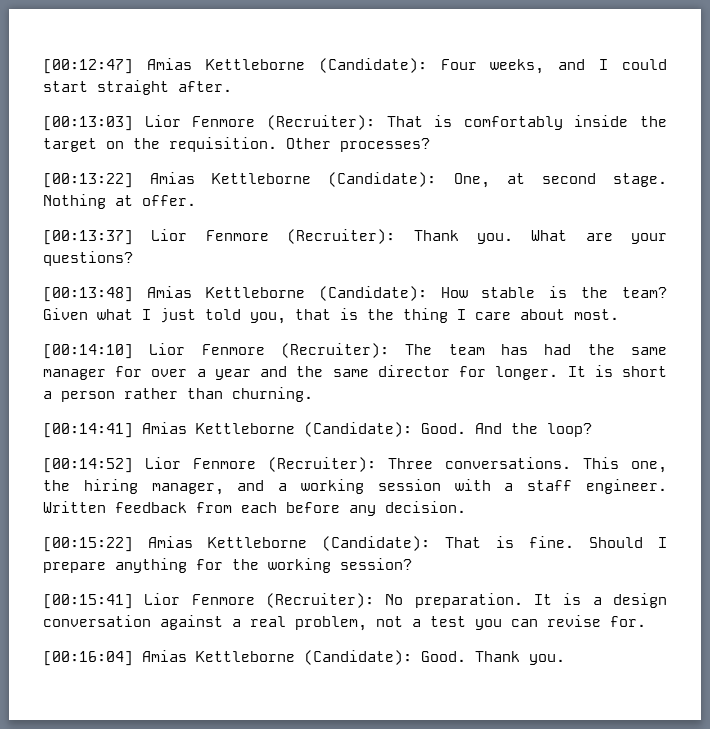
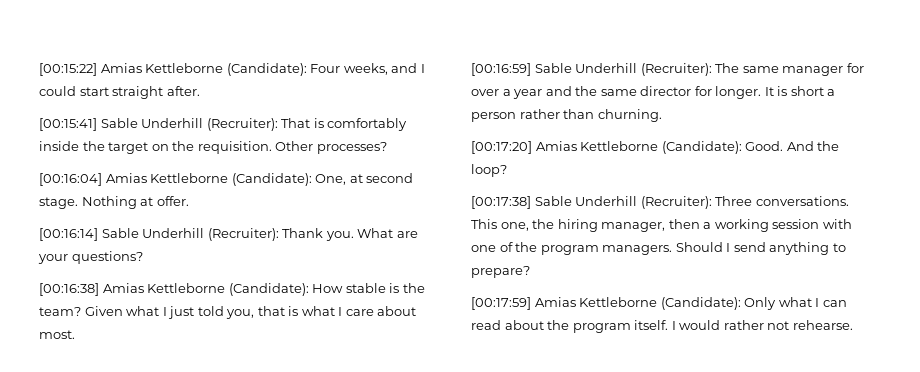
- [00:12:47] Amias Kettleborne (Candidate): Four weeks, and I could start straight after.
+ [00:15:22] Amias Kettleborne (Candidate): Four weeks, and I could start straight after.
- [00:13:03] Lior Fenmore (Recruiter): That is comfortably inside the target on the requisition.
+ [00:15:41] Sable Underhill (Recruiter): That is comfortably inside the target on the requisition.
- [00:13:22] Amias Kettleborne (Candidate): One, at second stage.
+ [00:16:04] Amias Kettleborne (Candidate): One, at second stage.
- [00:13:37] Lior Fenmore (Recruiter): Thank you.
+ [00:16:14] Sable Underhill (Recruiter): Thank you.
- [00:13:48] Amias Kettleborne (Candidate): How stable is the team?
+ [00:16:38] Amias Kettleborne (Candidate): How stable is the team?
- Given what I just told you, that is the thing I care about most.
+ Given what I just told you, that is what I care about most.
- [00:14:10] Lior Fenmore (Recruiter): The team has had the same manager for over a year and the same director for longer.
+ [00:16:59] Sable Underhill (Recruiter): The same manager for over a year and the same director for longer.
- [00:14:41] Amias Kettleborne (Candidate): Good.
+ [00:17:20] Amias Kettleborne (Candidate): Good.
- [00:14:52] Lior Fenmore (Recruiter): Three conversations.
+ [00:17:38] Sable Underhill (Recruiter): Three conversations.
- This one, the hiring manager, and a working session with a staff engineer. Written feedback from each before any decision.
- [00:15:22] Amias Kettleborne (Candidate): That is fine. Should I prepare anything for the working session?
- [00:15:41] Lior Fenmore (Recruiter): No preparation. It is a design conversation against a real problem, not a test you can revise for.
- [00:16:04] Amias Kettleborne (Candidate): Good. Thank you.
+ This one, the hiring manager, then a working session with one of the program managers. Should I send anything to prepare?
+ [00:17:59] Amias Kettleborne (Candidate): Only what I can read about the program itself. I would rather not rehearse.

